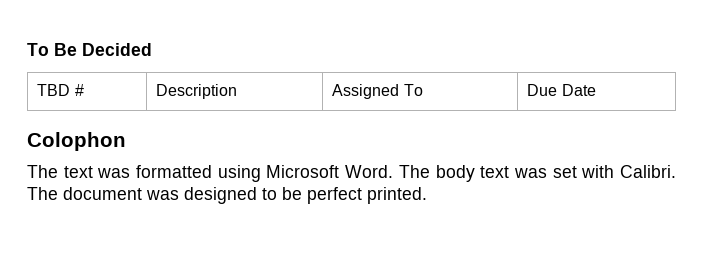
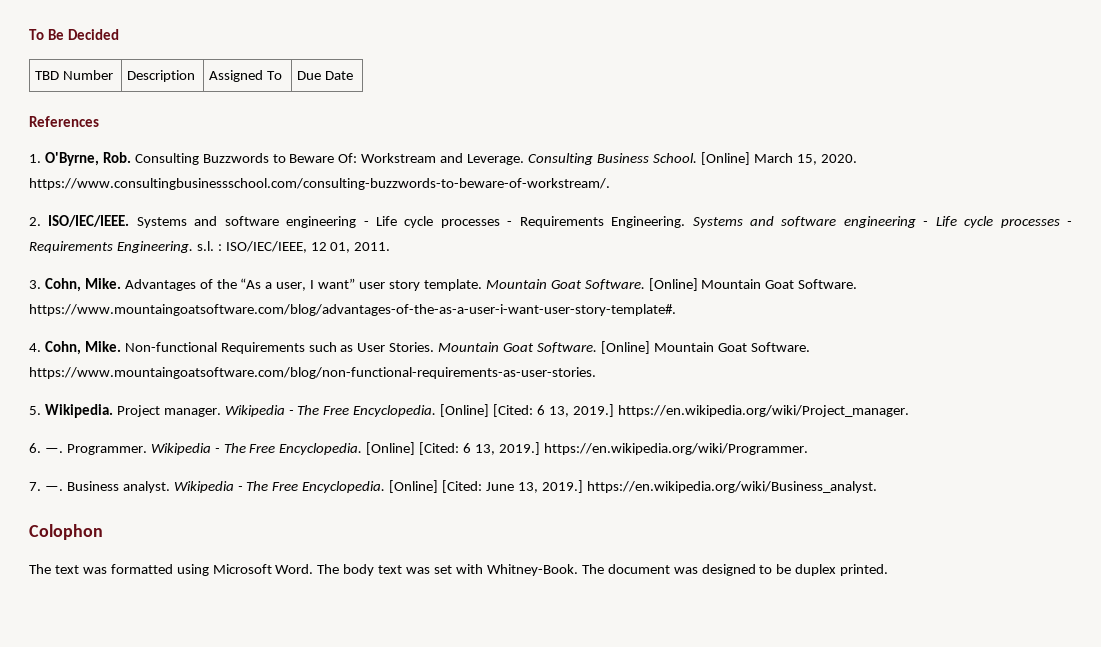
- TBD # | Description | Assigned To | Due Date
+ TBD Number | Description | Assigned To | Due Date
+ References
+ 1. O'Byrne, Rob. Consulting Buzzwords to Beware Of: Workstream and Leverage. Consulting Business School. [Online] March 15, 2020. https://www.consultingbusinessschool.com/consulting-buzzwords-to-beware-of-workstream/.
+ 2. ISO/IEC/IEEE. Systems and software engineering - Life cycle processes - Requirements Engineering. Systems and software engineering - Life cycle processes - Requirements Engineering. s.l. : ISO/IEC/IEEE, 12 01, 2011.
+ 3. Cohn, Mike. Advantages of the “As a user, I want” user story template. Mountain Goat Software. [Online] Mountain Goat Software. https://www.mountaingoatsoftware.com/blog/advantages-of-the-as-a-user-i-want-user-story-template#.
+ 4. Cohn, Mike. Non-functional Requirements such as User Stories. Mountain Goat Software. [Online] Mountain Goat Software. https://www.mountaingoatsoftware.com/blog/non-functional-requirements-as-user-stories.
+ 5. Wikipedia. Project manager. Wikipedia - The Free Encyclopedia. [Online] [Cited: 6 13, 2019.] https://en.wikipedia.org/wiki/Project_manager.
+ 6. —. Programmer. Wikipedia - The Free Encyclopedia. [Online] [Cited: 6 13, 2019.] https://en.wikipedia.org/wiki/Programmer.
+ 7. —. Business analyst. Wikipedia - The Free Encyclopedia. [Online] [Cited: June 13, 2019.] https://en.wikipedia.org/wiki/Business_analyst.
- The body text was set with Calibri.
+ The body text was set with Whitney-Book.
- The document was designed to be perfect printed.
+ The document was designed to be duplex printed.

